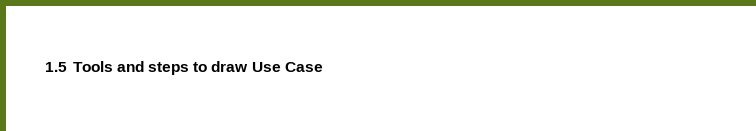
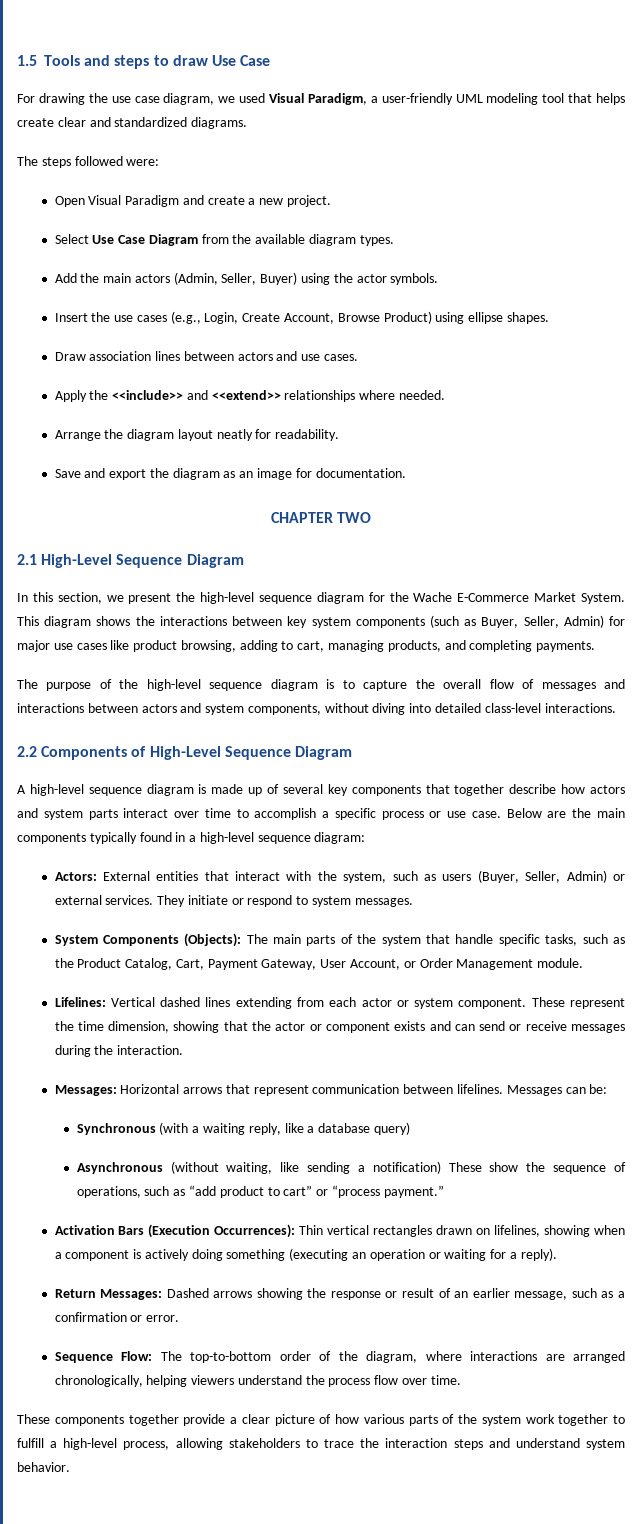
+ For drawing the use case diagram, we used Visual Paradigm, a user-friendly UML modeling tool that helps create clear and standardized diagrams.
+ The steps followed were:
+ Open Visual Paradigm and create a new project.
+ Select Use Case Diagram from the available diagram types.
+ Add the main actors (Admin, Seller, Buyer) using the actor symbols.
+ Insert the use cases (e.g., Login, Create Account, Browse Product) using ellipse shapes.
+ Draw association lines between actors and use cases.
+ Apply the <<include>> and <<extend>> relationships where needed.
+ Arrange the diagram layout neatly for readability.
+ Save and export the diagram as an image for documentation.
+ CHAPTER TWO
+ 2.1 High-Level Sequence Diagram
+ In this section, we present the high-level sequence diagram for the Wache E-Commerce Market System. This diagram shows the interactions between key system components (such as Buyer, Seller, Admin) for major use cases like product browsing, adding to cart, managing products, and completing payments.
+ The purpose of the high-level sequence diagram is to capture the overall flow of messages and interactions between actors and system components, without diving into detailed class-level interactions.
+ 2.2 Components of High-Level Sequence Diagram
+ A high-level sequence diagram is made up of several key components that together describe how actors and system parts interact over time to accomplish a specific process or use case. Below are the main components typically found in a high-level sequence diagram:
+ Actors: External entities that interact with the system, such as users (Buyer, Seller, Admin) or external services. They initiate or respond to system messages.
+ System Components (Objects): The main parts of the system that handle specific tasks, such as the Product Catalog, Cart, Payment Gateway, User Account, or Order Management module.
+ Lifelines: Vertical dashed lines extending from each actor or system component. These represent the time dimension, showing that the actor or component exists and can send or receive messages during the interaction.
+ Messages: Horizontal arrows that represent communication between lifelines. Messages can be:
+ Synchronous (with a waiting reply, like a database query)
+ Asynchronous (without waiting, like sending a notification) These show the sequence of operations, such as “add product to cart” or “process payment.”
+ Activation Bars (Execution Occurrences): Thin vertical rectangles drawn on lifelines, showing when a component is actively doing something (executing an operation or waiting for a reply).
+ Return Messages: Dashed arrows showing the response or result of an earlier message, such as a confirmation or error.
+ Sequence Flow: The top-to-bottom order of the diagram, where interactions are arranged chronologically, helping viewers understand the process flow over time.
+ These components together provide a clear picture of how various parts of the system work together to fulfill a high-level process, allowing stakeholders to trace the interaction steps and understand system behavior.

